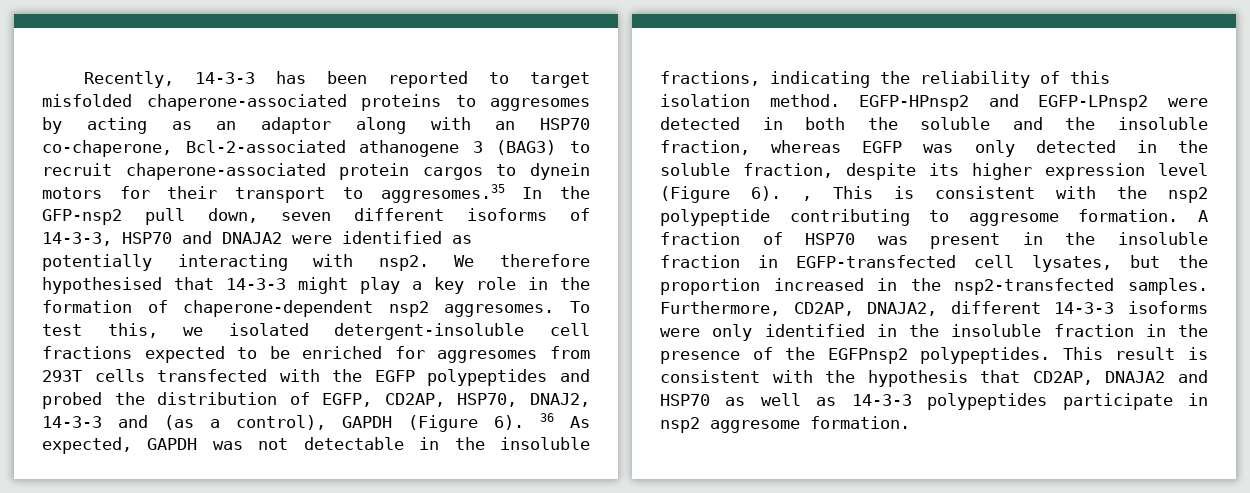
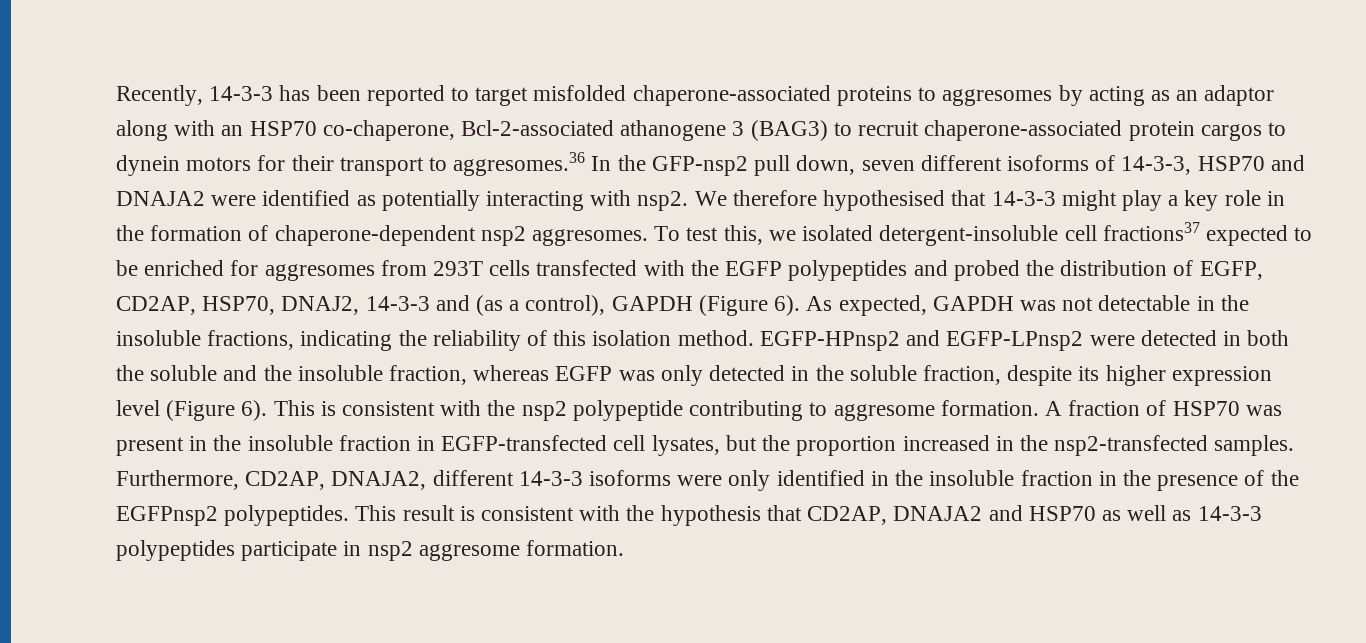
- Recently, 14-3-3 has been reported to target misfolded chaperone-associated proteins to aggresomes by acting as an adaptor along with an HSP70 co-chaperone, Bcl-2-associated athanogene 3 (BAG3) to recruit chaperone-associated protein cargos to dynein motors for their transport to aggresomes.35 In the GFP-nsp2 pull down, seven different isoforms of 14-3-3, HSP70 and DNAJA2 were identified as potentially interacting with nsp2.
+ Recently, 14-3-3 has been reported to target misfolded chaperone-associated proteins to aggresomes by acting as an adaptor along with an HSP70 co-chaperone, Bcl-2-associated athanogene 3 (BAG3) to recruit chaperone-associated protein cargos to dynein motors for their transport to aggresomes.36 In the GFP-nsp2 pull down, seven different isoforms of 14-3-3, HSP70 and DNAJA2 were identified as potentially interacting with nsp2.
- To test this, we isolated detergent-insoluble cell fractions expected to be enriched for aggresomes from 293T cells transfected with the EGFP polypeptides and probed the distribution of EGFP, CD2AP, HSP70, DNAJ2, 14-3-3 and (as a control), GAPDH (Figure 6).
+ To test this, we isolated detergent-insoluble cell fractions37 expected to be enriched for aggresomes from 293T cells transfected with the EGFP polypeptides and probed the distribution of EGFP, CD2AP, HSP70, DNAJ2, 14-3-3 and (as a control), GAPDH (Figure 6).
- 36 As expected, GAPDH was not detectable in the insoluble fractions, indicating the reliability of this isolation method.
+ As expected, GAPDH was not detectable in the insoluble fractions, indicating the reliability of this isolation method.
- EGFP-HPnsp2 and EGFP-LPnsp2 were detected in both the soluble and the insoluble fraction, whereas EGFP was only detected in the soluble fraction, despite its higher expression level (Figure 6). , This is consistent with the nsp2 polypeptide contributing to aggresome formation.
+ EGFP-HPnsp2 and EGFP-LPnsp2 were detected in both the soluble and the insoluble fraction, whereas EGFP was only detected in the soluble fraction, despite its higher expression level (Figure 6). This is consistent with the nsp2 polypeptide contributing to aggresome formation.

